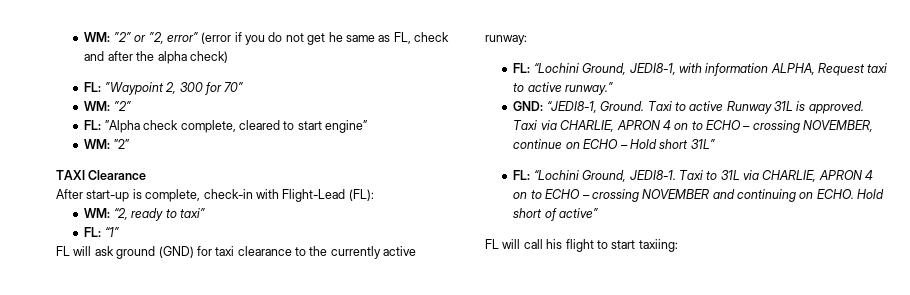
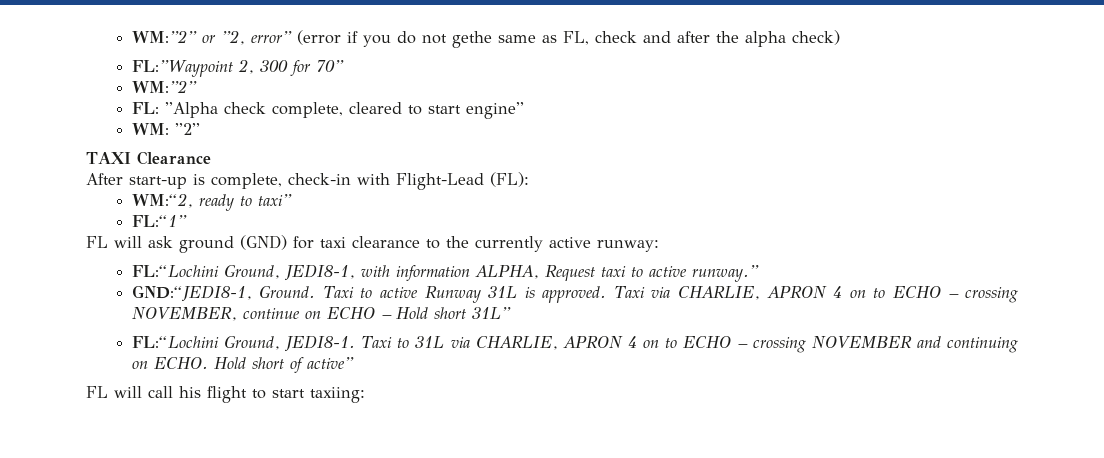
- WM: ”2” or ”2, error” (error if you do not get he same as FL, check and after the alpha check)
+ WM:”2” or ”2, error” (error if you do not gethe same as FL, check and after the alpha check)
- FL: ”Waypoint 2, 300 for 70”
- WM: ”2”
+ FL:”Waypoint 2, 300 for 70”
+ WM:”2”
- WM: “2, ready to taxi”
+ WM:“2, ready to taxi”
- FL: “1”
+ FL:“1”
- FL: “Lochini Ground, JEDI8-1, with information ALPHA, Request taxi to active runway.”
+ FL:“Lochini Ground, JEDI8-1, with information ALPHA, Request taxi to active runway.”
- GND: “JEDI8-1, Ground.
+ GND:“JEDI8-1, Ground.
- FL: “Lochini Ground, JEDI8-1.
+ FL:“Lochini Ground, JEDI8-1.

